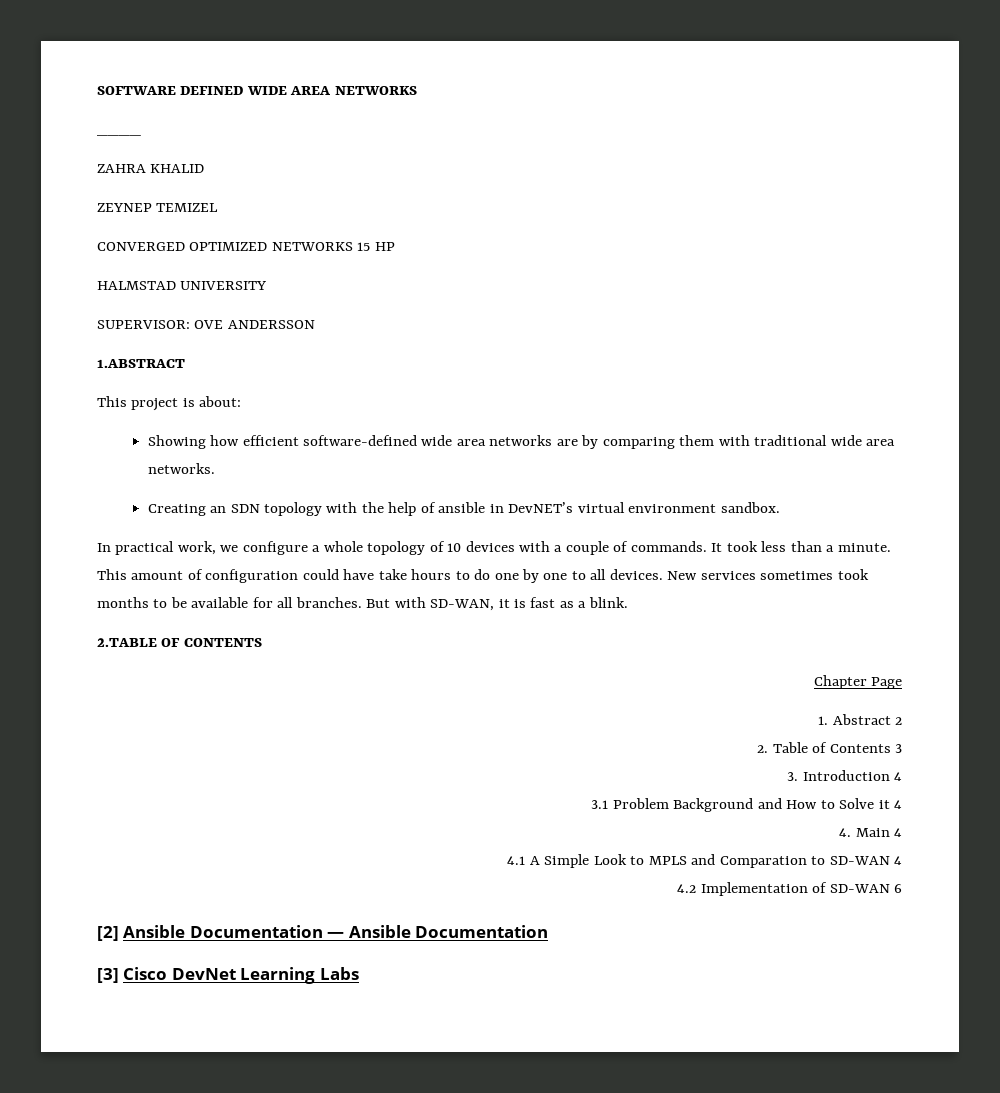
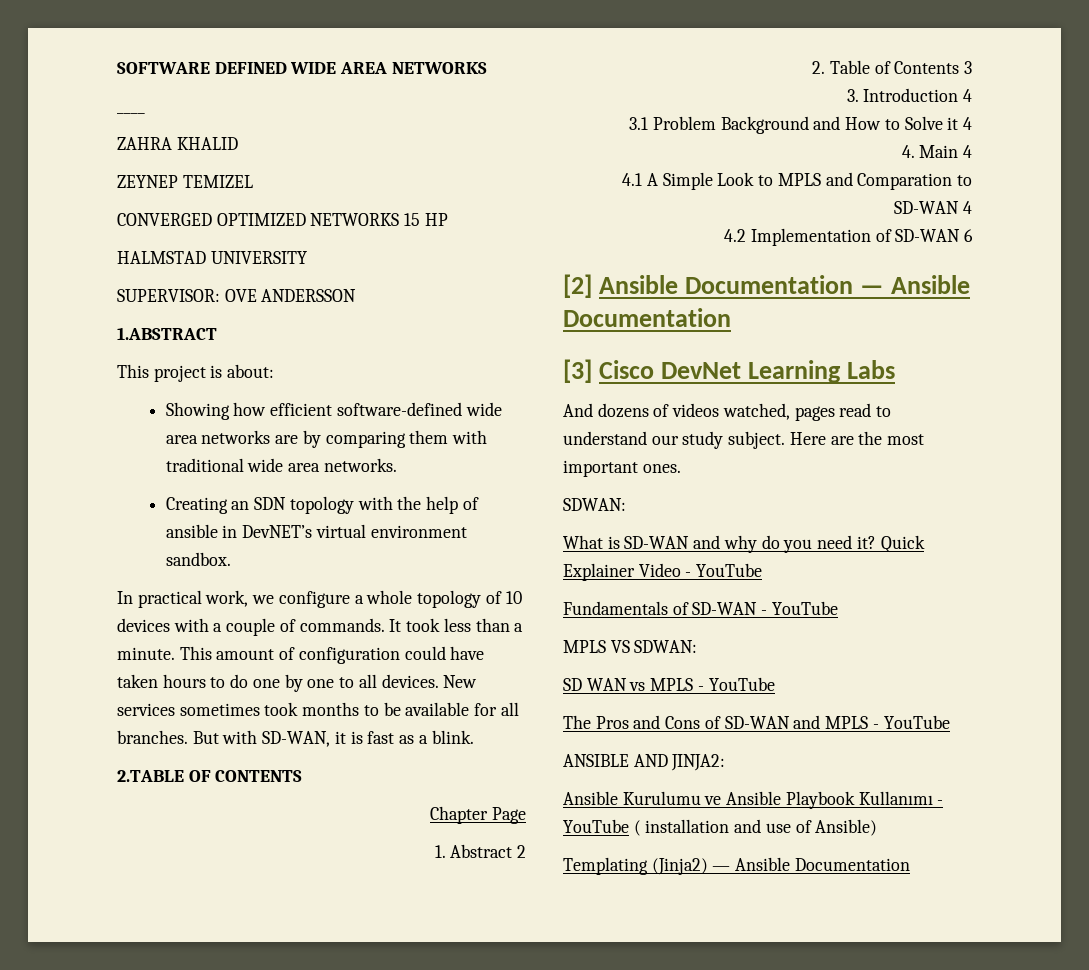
- This amount of configuration could have take hours to do one by one to all devices.
+ This amount of configuration could have taken hours to do one by one to all devices.
+ And dozens of videos watched, pages read to understand our study subject. Here are the most important ones.
+ SDWAN:
+ What is SD-WAN and why do you need it? Quick Explainer Video - YouTube
+ Fundamentals of SD-WAN - YouTube
+ MPLS VS SDWAN:
+ SD WAN vs MPLS - YouTube
+ The Pros and Cons of SD-WAN and MPLS - YouTube
+ ANSIBLE AND JINJA2:
+ Ansible Kurulumu ve Ansible Playbook Kullanımı - YouTube ( installation and use of Ansible)
+ Templating (Jinja2) — Ansible Documentation

